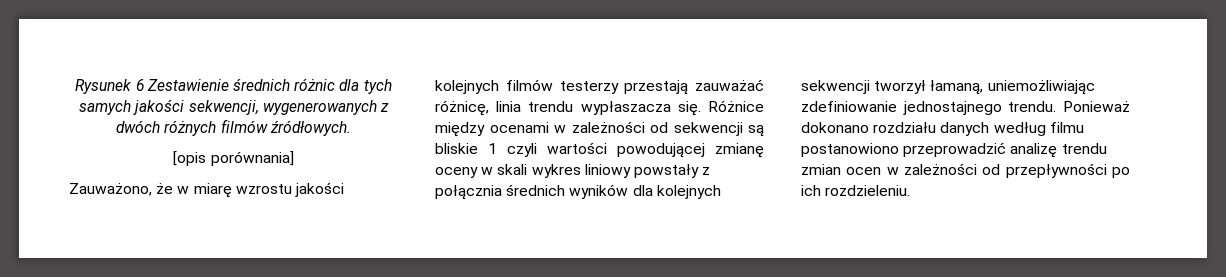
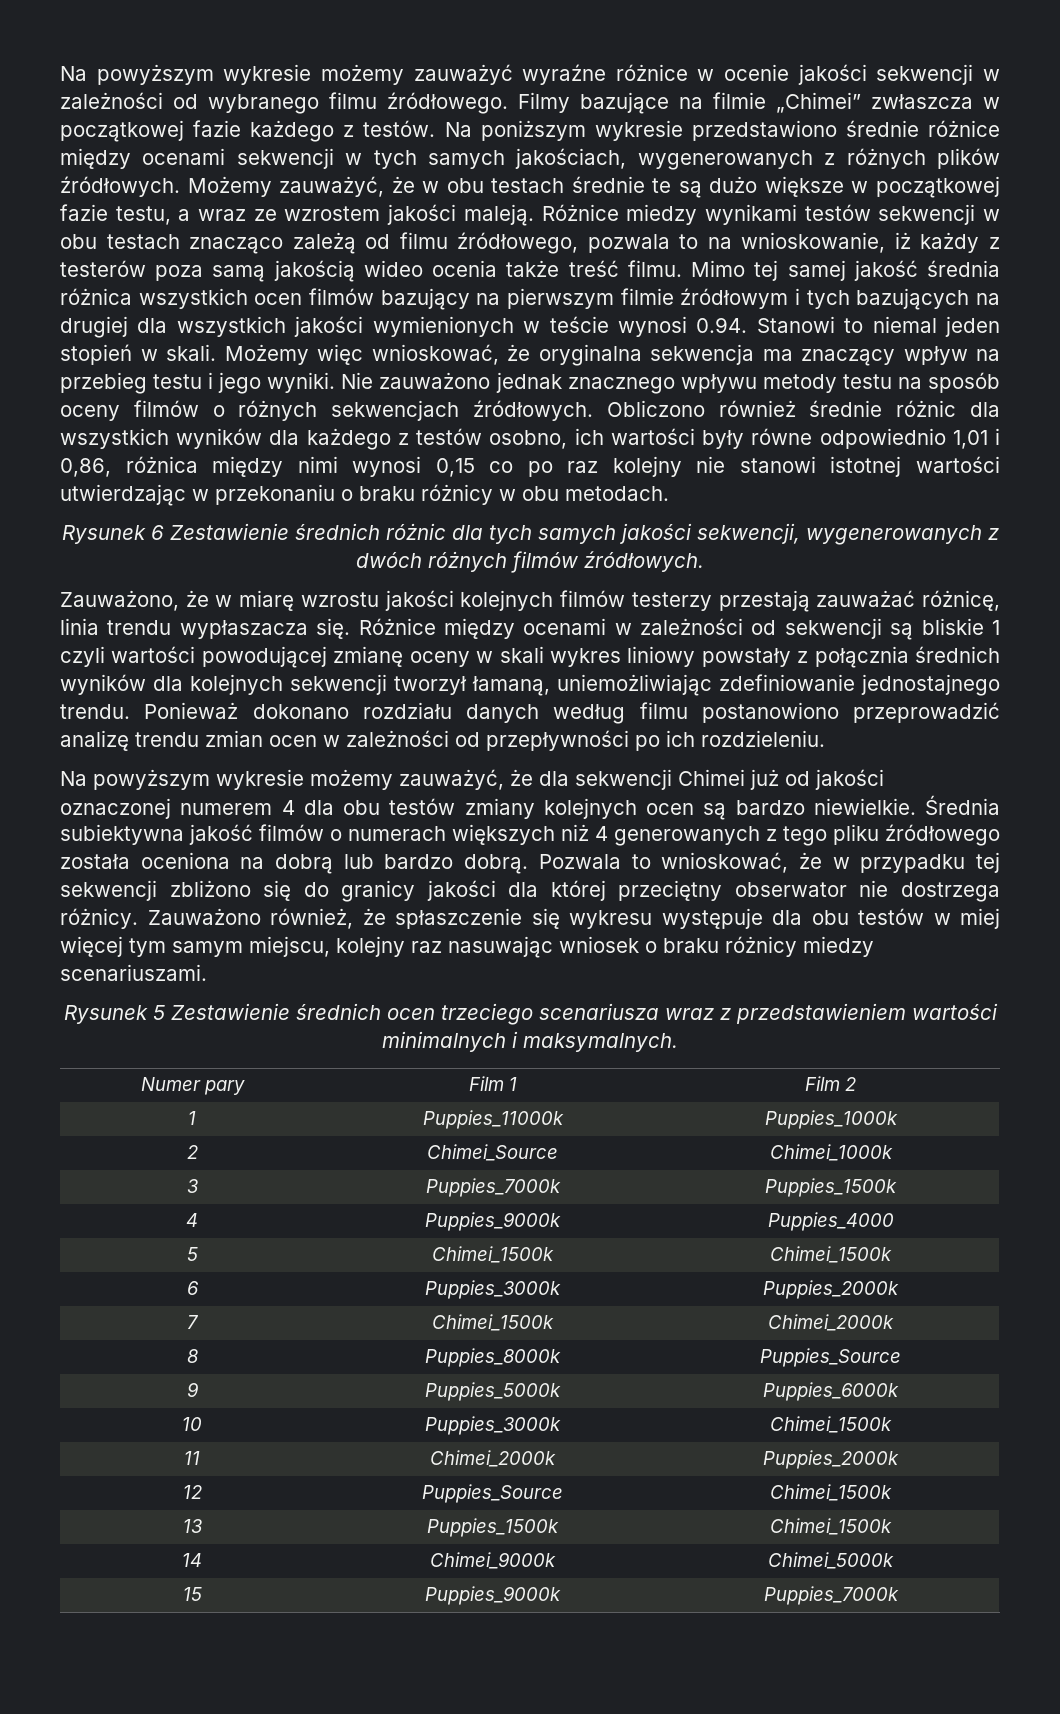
+ Na powyższym wykresie możemy zauważyć wyraźne różnice w ocenie jakości sekwencji w zależności od wybranego filmu źródłowego. Filmy bazujące na filmie „Chimei” zwłaszcza w początkowej fazie każdego z testów. Na poniższym wykresie przedstawiono średnie różnice między ocenami sekwencji w tych samych jakościach, wygenerowanych z różnych plików źródłowych. Możemy zauważyć, że w obu testach średnie te są dużo większe w początkowej fazie testu, a wraz ze wzrostem jakości maleją. Różnice miedzy wynikami testów sekwencji w obu testach znacząco zależą od filmu źródłowego, pozwala to na wnioskowanie, iż każdy z testerów poza samą jakością wideo ocenia także treść filmu. Mimo tej samej jakość średnia różnica wszystkich ocen filmów bazujący na pierwszym filmie źródłowym i tych bazujących na drugiej dla wszystkich jakości wymienionych w teście wynosi 0.94. Stanowi to niemal jeden stopień w skali. Możemy więc wnioskować, że oryginalna sekwencja ma znaczący wpływ na przebieg testu i jego wyniki. Nie zauważono jednak znacznego wpływu metody testu na sposób oceny filmów o różnych sekwencjach źródłowych. Obliczono również średnie różnic dla wszystkich wyników dla każdego z testów osobno, ich wartości były równe odpowiednio 1,01 i 0,86, różnica między nimi wynosi 0,15 co po raz kolejny nie stanowi istotnej wartości utwierdzając w przekonaniu o braku różnicy w obu metodach.
- [opis porównania]
+ Na powyższym wykresie możemy zauważyć, że dla sekwencji Chimei już od jakości oznaczonej numerem 4 dla obu testów zmiany kolejnych ocen są bardzo niewielkie. Średnia subiektywna jakość filmów o numerach większych niż 4 generowanych z tego pliku źródłowego została oceniona na dobrą lub bardzo dobrą. Pozwala to wnioskować, że w przypadku tej sekwencji zbliżono się do granicy jakości dla której przeciętny obserwator nie dostrzega różnicy. Zauważono również, że spłaszczenie się wykresu występuje dla obu testów w miej więcej tym samym miejscu, kolejny raz nasuwając wniosek o braku różnicy miedzy scenariuszami.
+ Rysunek 5 Zestawienie średnich ocen trzeciego scenariusza wraz z przedstawieniem wartości minimalnych i maksymalnych.
+ Numer pary | Film 1 | Film 2
+ 1 | Puppies_11000k | Puppies_1000k
+ 2 | Chimei_Source | Chimei_1000k
+ 3 | Puppies_7000k | Puppies_1500k
+ 4 | Puppies_9000k | Puppies_4000
+ 5 | Chimei_1500k | Chimei_1500k
+ 6 | Puppies_3000k | Puppies_2000k
+ 7 | Chimei_1500k | Chimei_2000k
+ 8 | Puppies_8000k | Puppies_Source
+ 9 | Puppies_5000k | Puppies_6000k
+ 10 | Puppies_3000k | Chimei_1500k
+ 11 | Chimei_2000k | Puppies_2000k
+ 12 | Puppies_Source | Chimei_1500k
+ 13 | Puppies_1500k | Chimei_1500k
+ 14 | Chimei_9000k | Chimei_5000k
+ 15 | Puppies_9000k | Puppies_7000k

